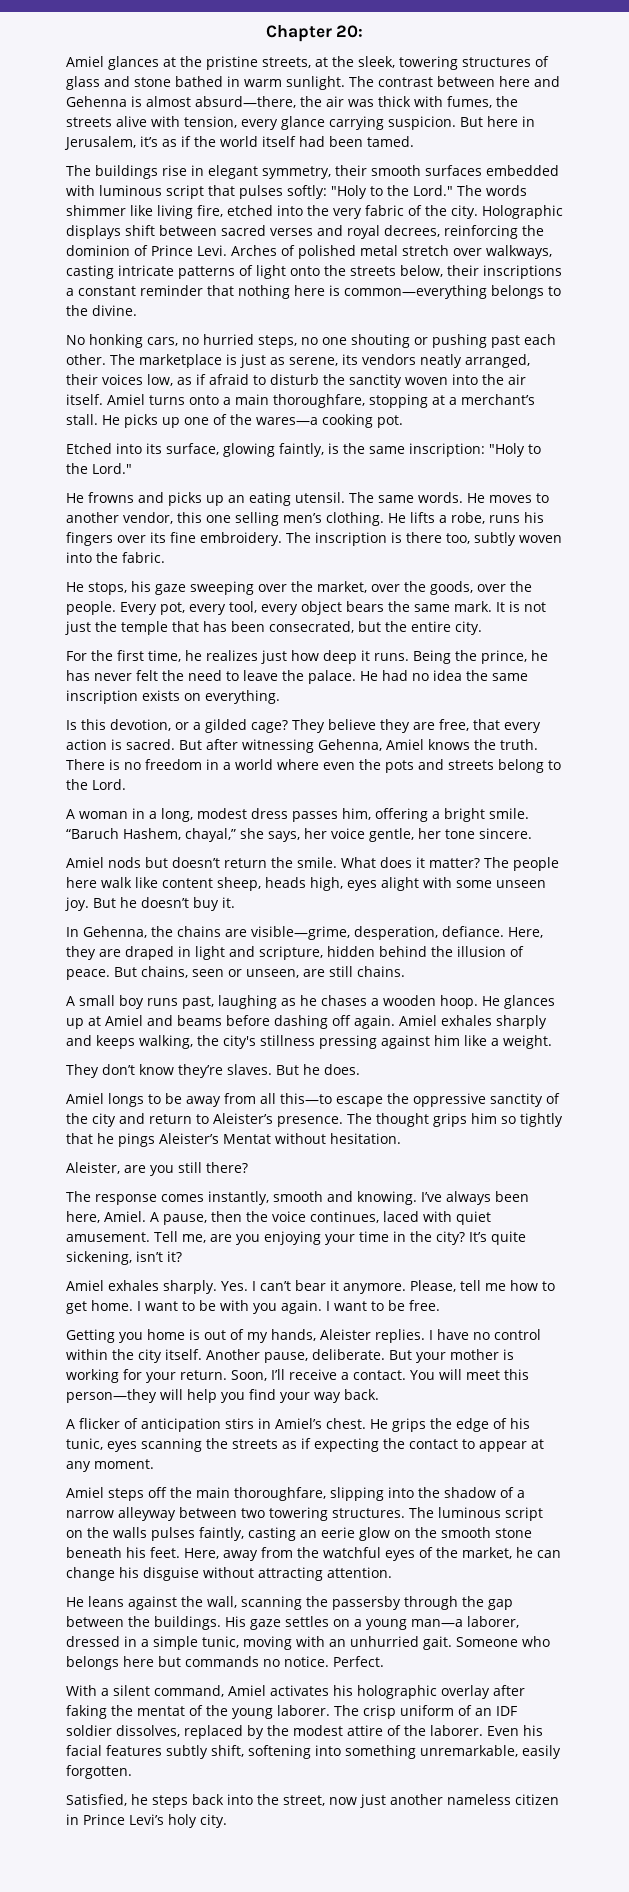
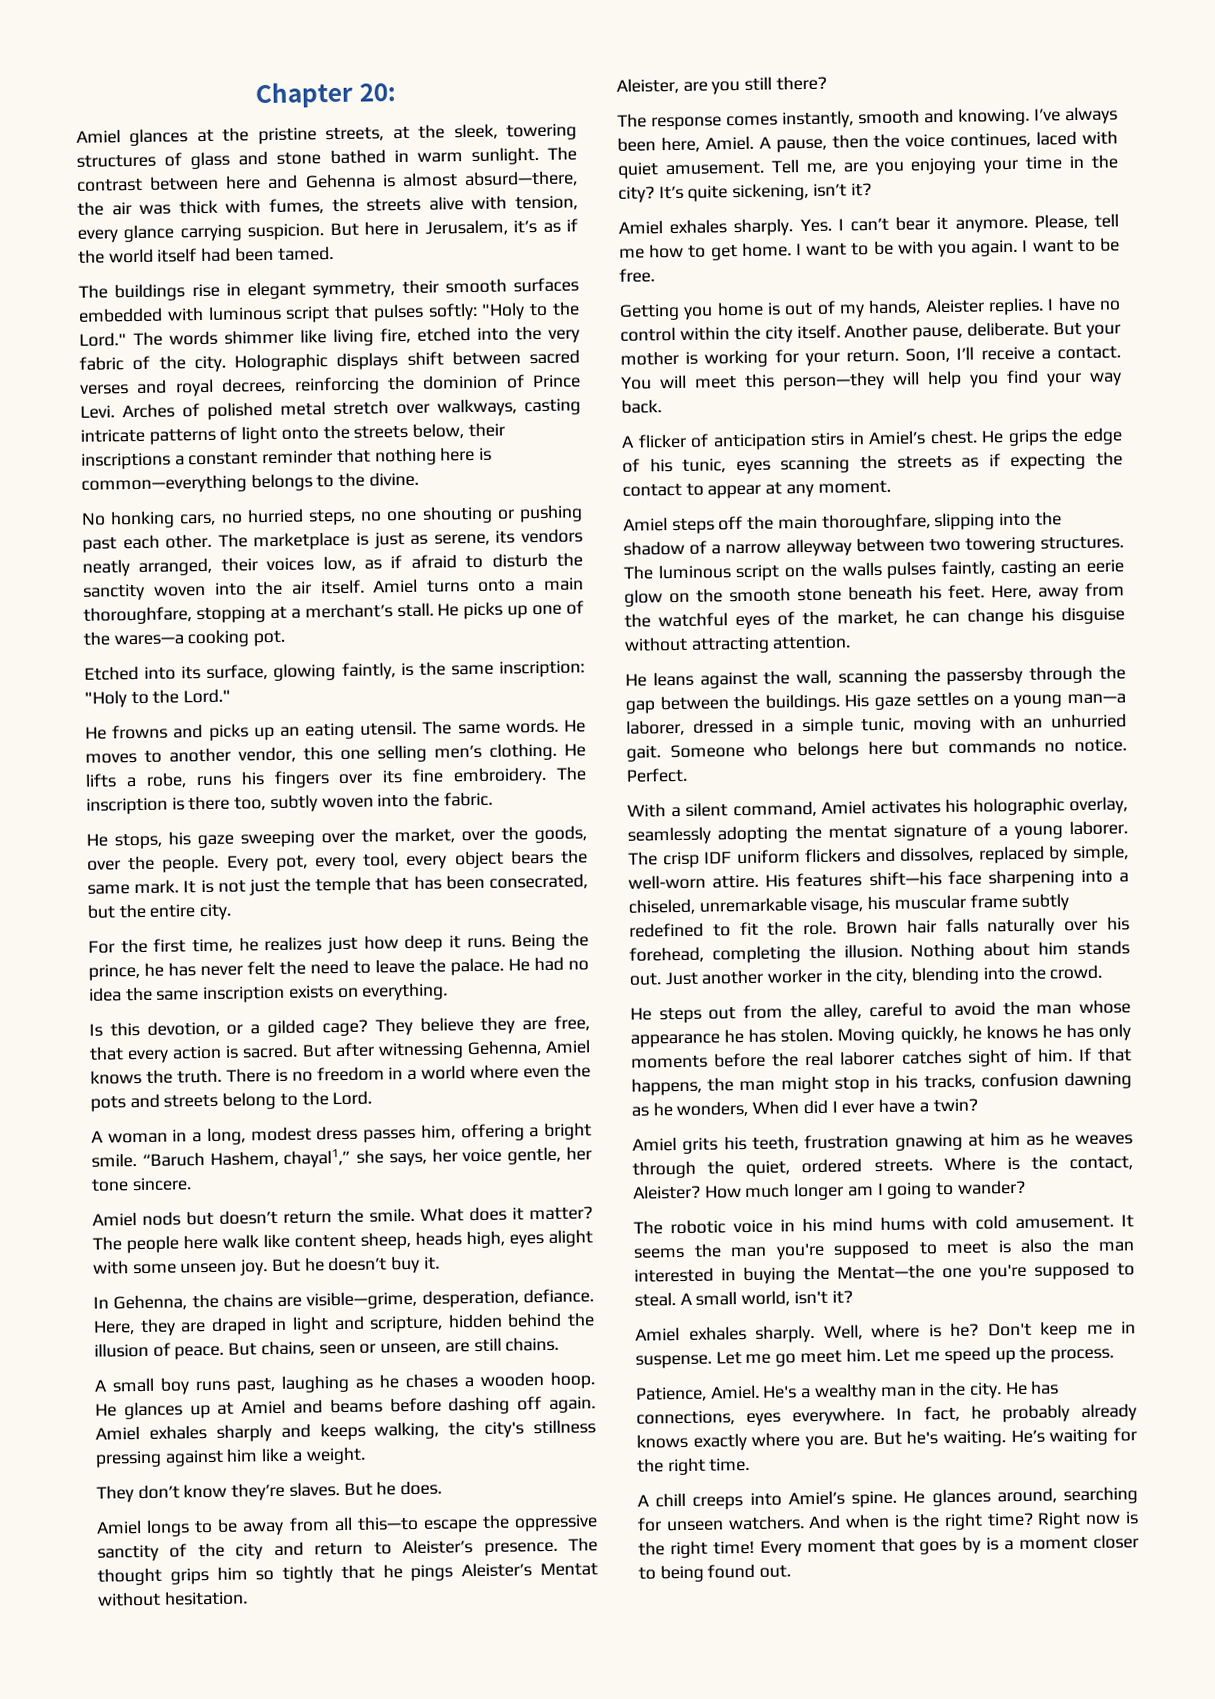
- “Baruch Hashem, chayal,” she says, her voice gentle, her tone sincere.
+ “Baruch Hashem, chayal1,” she says, her voice gentle, her tone sincere.
- With a silent command, Amiel activates his holographic overlay after faking the mentat of the young laborer. The crisp uniform of an IDF soldier dissolves, replaced by the modest attire of the laborer. Even his facial features subtly shift, softening into something unremarkable, easily forgotten.
- Satisfied, he steps back into the street, now just another nameless citizen in Prince Levi’s holy city.
+ With a silent command, Amiel activates his holographic overlay, seamlessly adopting the mentat signature of a young laborer. The crisp IDF uniform flickers and dissolves, replaced by simple, well-worn attire. His features shift—his face sharpening into a chiseled, unremarkable visage, his muscular frame subtly redefined to fit the role. Brown hair falls naturally over his forehead, completing the illusion. Nothing about him stands out. Just another worker in the city, blending into the crowd.
+ He steps out from the alley, careful to avoid the man whose appearance he has stolen. Moving quickly, he knows he has only moments before the real laborer catches sight of him. If that happens, the man might stop in his tracks, confusion dawning as he wonders, When did I ever have a twin?
+ Amiel grits his teeth, frustration gnawing at him as he weaves through the quiet, ordered streets. Where is the contact, Aleister? How much longer am I going to wander?
+ The robotic voice in his mind hums with cold amusement. It seems the man you're supposed to meet is also the man interested in buying the Mentat—the one you're supposed to steal. A small world, isn't it?
+ Amiel exhales sharply. Well, where is he? Don't keep me in suspense. Let me go meet him. Let me speed up the process.
+ Patience, Amiel. He's a wealthy man in the city. He has connections, eyes everywhere. In fact, he probably already knows exactly where you are. But he's waiting. He’s waiting for the right time.
+ A chill creeps into Amiel’s spine. He glances around, searching for unseen watchers. And when is the right time? Right now is the right time! Every moment that goes by is a moment closer to being found out.

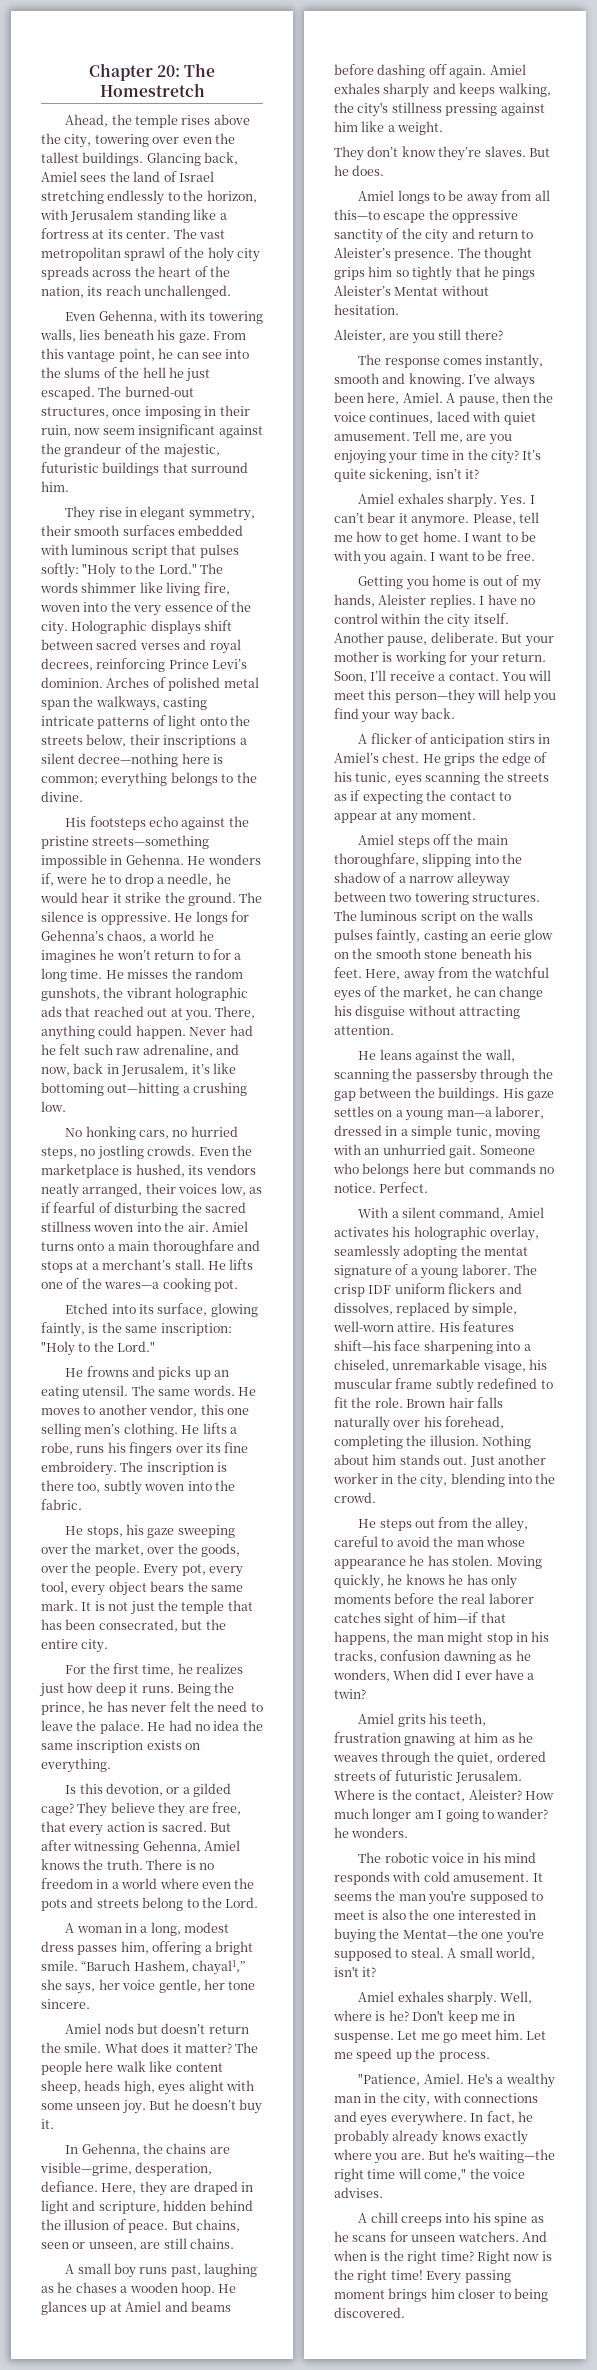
- Chapter 20:
- Amiel glances at the pristine streets, at the sleek, towering structures of glass and stone bathed in warm sunlight. The contrast between here and Gehenna is almost absurd—there, the air was thick with fumes, the streets alive with tension, every glance carrying suspicion. But here in Jerusalem, it’s as if the world itself had been tamed.
- The buildings rise in elegant symmetry, their smooth surfaces embedded with luminous script that pulses softly: "Holy to the Lord."
+ Chapter 20: The Homestretch
+ Ahead, the temple rises above the city, towering over even the tallest buildings. Glancing back, Amiel sees the land of Israel stretching endlessly to the horizon, with Jerusalem standing like a fortress at its center. The vast metropolitan sprawl of the holy city spreads across the heart of the nation, its reach unchallenged.
+ Even Gehenna, with its towering walls, lies beneath his gaze. From this vantage point, he can see into the slums of the hell he just escaped. The burned-out structures, once imposing in their ruin, now seem insignificant against the grandeur of the majestic, futuristic buildings that surround him.
+ They rise in elegant symmetry, their smooth surfaces embedded with luminous script that pulses softly: "Holy to the Lord."
- The words shimmer like living fire, etched into the very fabric of the city.
+ The words shimmer like living fire, woven into the very essence of the city.
- Holographic displays shift between sacred verses and royal decrees, reinforcing the dominion of Prince Levi.
+ Holographic displays shift between sacred verses and royal decrees, reinforcing Prince Levi’s dominion.
- Arches of polished metal stretch over walkways, casting intricate patterns of light onto the streets below, their inscriptions a constant reminder that nothing here is common—everything belongs to the divine.
+ Arches of polished metal span the walkways, casting intricate patterns of light onto the streets below, their inscriptions a silent decree—nothing here is common; everything belongs to the divine.
+ His footsteps echo against the pristine streets—something impossible in Gehenna. He wonders if, were he to drop a needle, he would hear it strike the ground. The silence is oppressive. He longs for Gehenna’s chaos, a world he imagines he won’t return to for a long time. He misses the random gunshots, the vibrant holographic ads that reached out at you. There, anything could happen. Never had he felt such raw adrenaline, and now, back in Jerusalem, it’s like bottoming out—hitting a crushing low.
- No honking cars, no hurried steps, no one shouting or pushing past each other. The marketplace is just as serene, its vendors neatly arranged, their voices low, as if afraid to disturb the sanctity woven into the air itself.
+ No honking cars, no hurried steps, no jostling crowds. Even the marketplace is hushed, its vendors neatly arranged, their voices low, as if fearful of disturbing the sacred stillness woven into the air.
- Amiel turns onto a main thoroughfare, stopping at a merchant’s stall.
+ Amiel turns onto a main thoroughfare and stops at a merchant’s stall.
- He picks up one of the wares—a cooking pot.
+ He lifts one of the wares—a cooking pot.
- Moving quickly, he knows he has only moments before the real laborer catches sight of him. If that happens, the man might stop in his tracks, confusion dawning as he wonders, When did I ever have a twin?
+ Moving quickly, he knows he has only moments before the real laborer catches sight of him—if that happens, the man might stop in his tracks, confusion dawning as he wonders, When did I ever have a twin?
- Amiel grits his teeth, frustration gnawing at him as he weaves through the quiet, ordered streets.
+ Amiel grits his teeth, frustration gnawing at him as he weaves through the quiet, ordered streets of futuristic Jerusalem.
- How much longer am I going to wander?
+ How much longer am I going to wander? he wonders.
- The robotic voice in his mind hums with cold amusement.
+ The robotic voice in his mind responds with cold amusement.
- It seems the man you're supposed to meet is also the man interested in buying the Mentat—the one you're supposed to steal.
+ It seems the man you're supposed to meet is also the one interested in buying the Mentat—the one you're supposed to steal.
- Patience, Amiel.
+ "Patience, Amiel.
- He's a wealthy man in the city. He has connections, eyes everywhere.
+ He's a wealthy man in the city, with connections and eyes everywhere.
- But he's waiting. He’s waiting for the right time.
- A chill creeps into Amiel’s spine. He glances around, searching for unseen watchers.
+ But he's waiting—the right time will come," the voice advises.
+ A chill creeps into his spine as he scans for unseen watchers.
- Every moment that goes by is a moment closer to being found out.
+ Every passing moment brings him closer to being discovered.

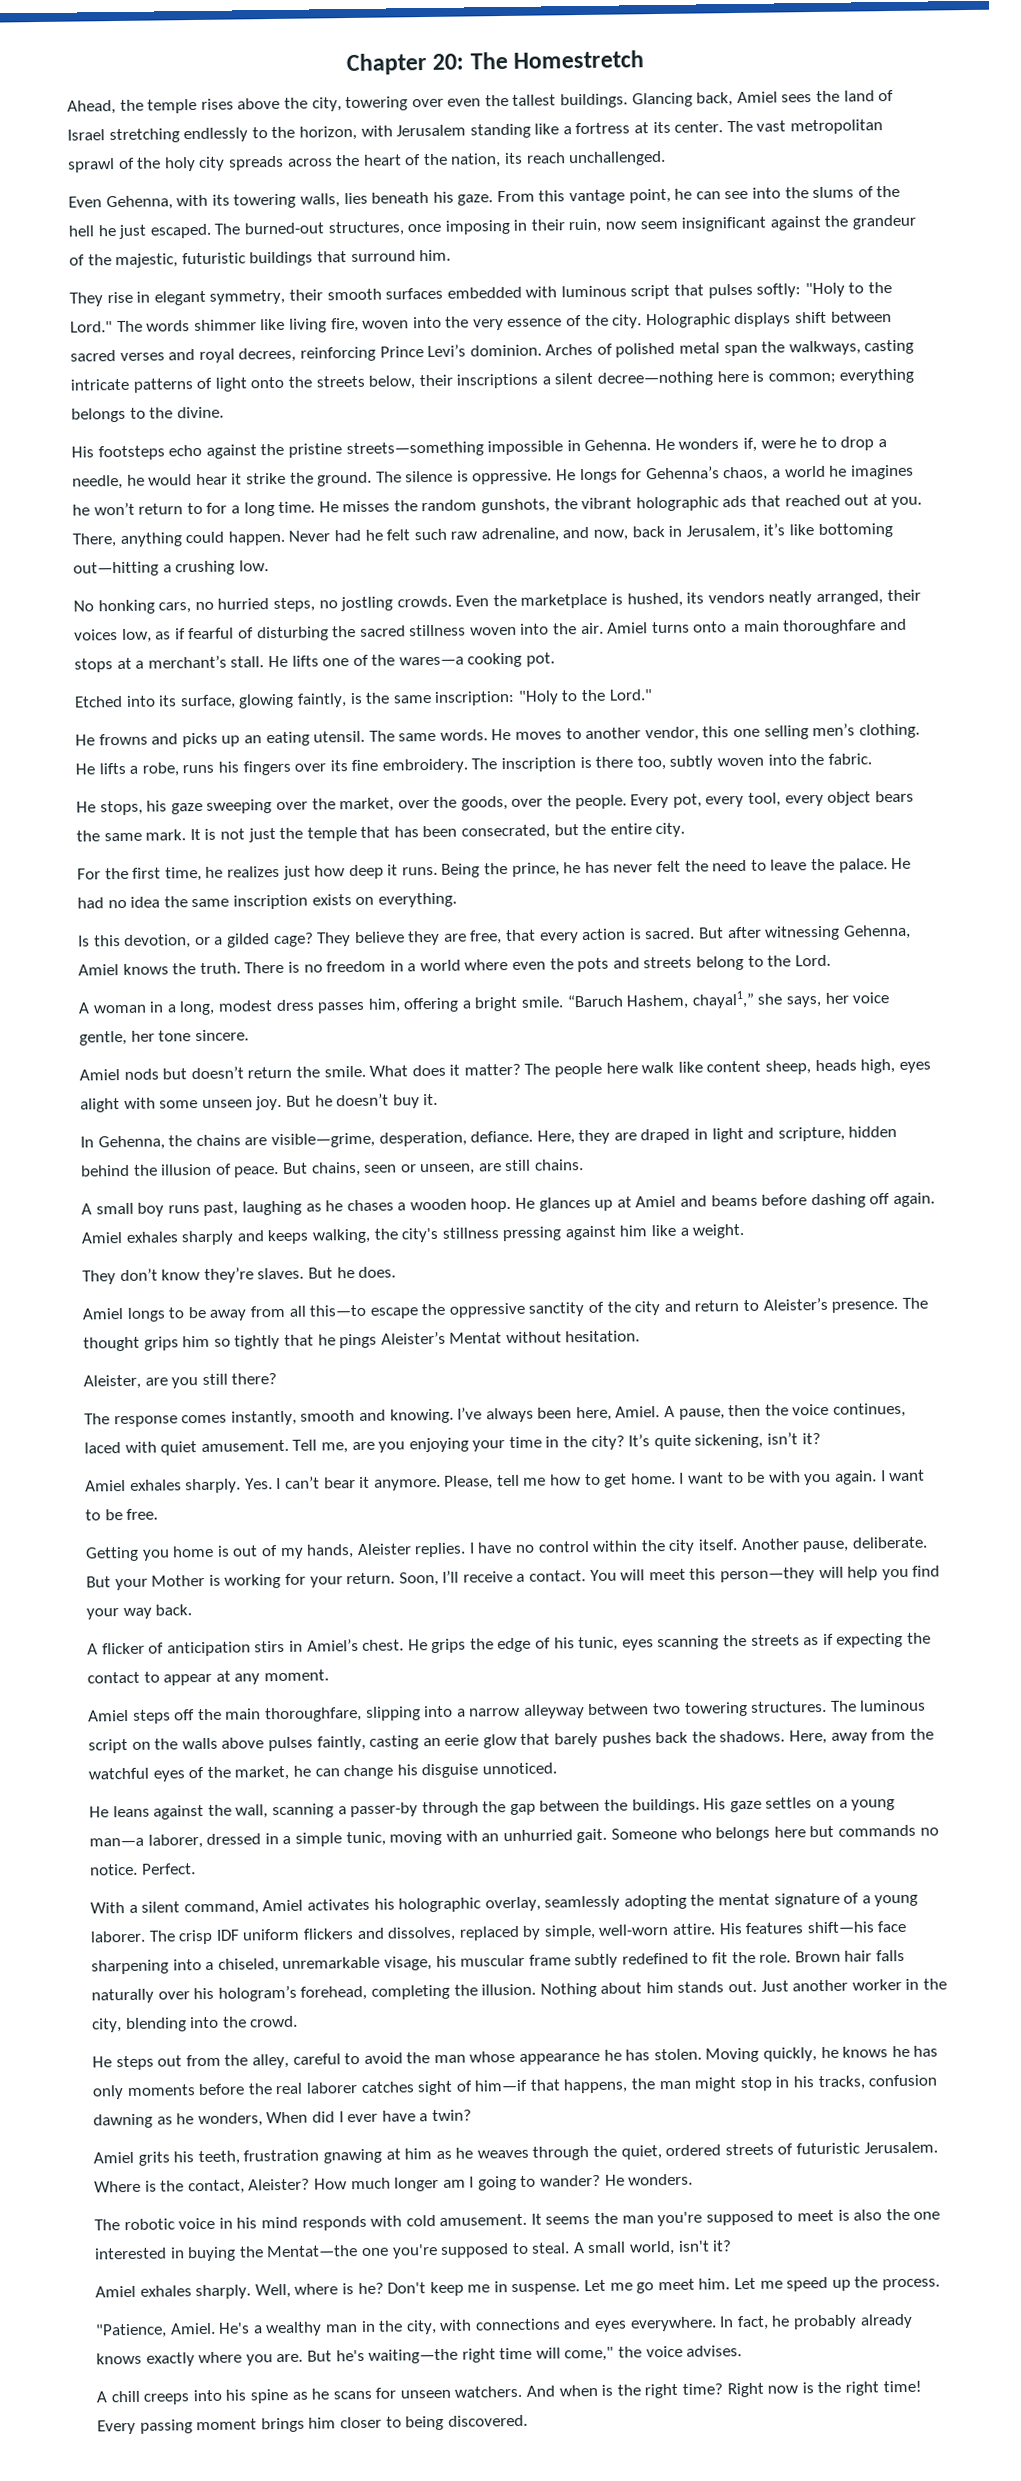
- But your mother is working for your return.
+ But your Mother is working for your return.
- Amiel steps off the main thoroughfare, slipping into the shadow of a narrow alleyway between two towering structures.
+ Amiel steps off the main thoroughfare, slipping into a narrow alleyway between two towering structures.
- The luminous script on the walls pulses faintly, casting an eerie glow on the smooth stone beneath his feet.
+ The luminous script on the walls above pulses faintly, casting an eerie glow that barely pushes back the shadows.
- Here, away from the watchful eyes of the market, he can change his disguise without attracting attention.
+ Here, away from the watchful eyes of the market, he can change his disguise unnoticed.
- He leans against the wall, scanning the passersby through the gap between the buildings.
+ He leans against the wall, scanning a passer-by through the gap between the buildings.
- Brown hair falls naturally over his forehead, completing the illusion.
+ Brown hair falls naturally over his hologram’s forehead, completing the illusion.
- How much longer am I going to wander? he wonders.
+ How much longer am I going to wander? He wonders.

